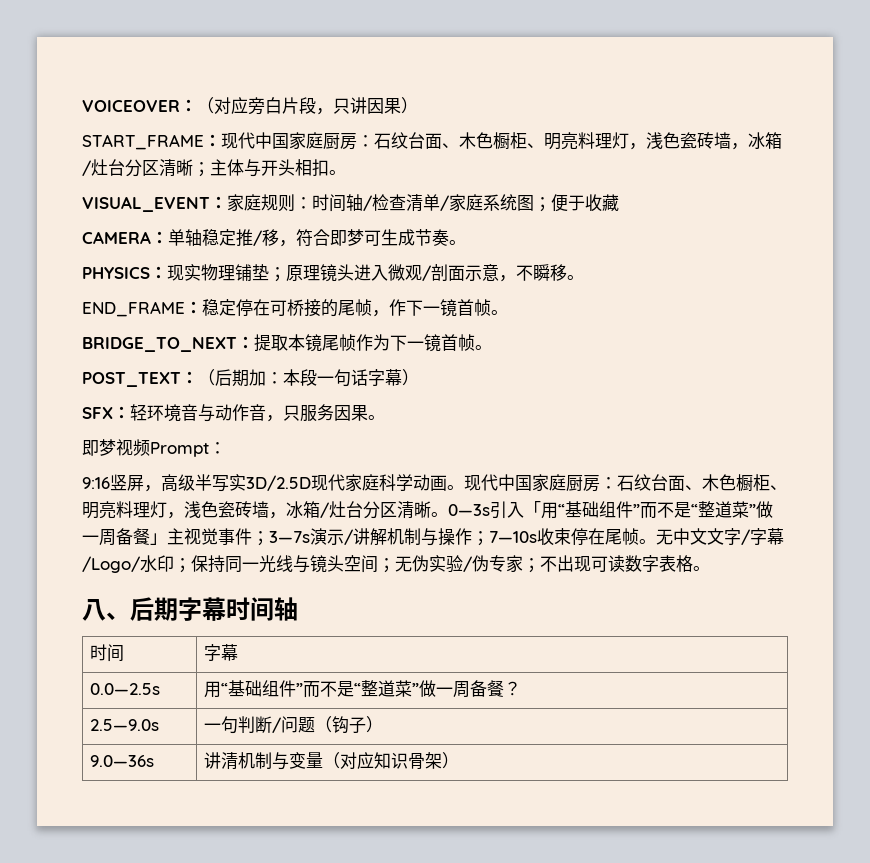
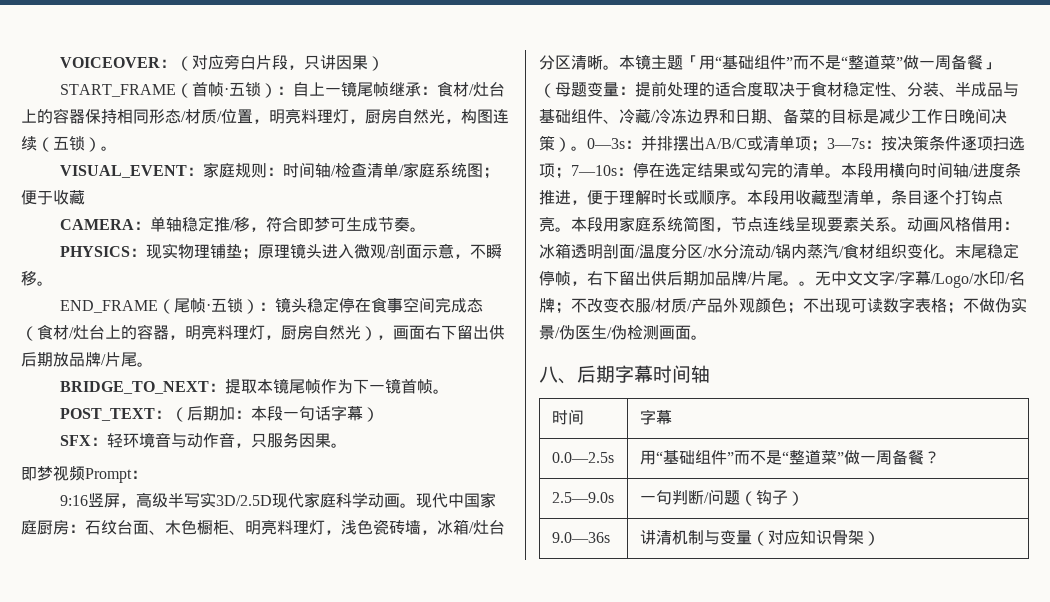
- START_FRAME：现代中国家庭厨房：石纹台面、木色橱柜、明亮料理灯，浅色瓷砖墙，冰箱/灶台分区清晰；主体与开头相扣。
+ START_FRAME（首帧·五锁）：自上一镜尾帧继承：食材/灶台上的容器保持相同形态/材质/位置，明亮料理灯，厨房自然光，构图连续（五锁）。
- END_FRAME：稳定停在可桥接的尾帧，作下一镜首帧。
+ END_FRAME（尾帧·五锁）：镜头稳定停在食事空间完成态（食材/灶台上的容器，明亮料理灯，厨房自然光），画面右下留出供后期放品牌/片尾。
- 0—3s引入「用“基础组件”而不是“整道菜”做一周备餐」主视觉事件；3—7s演示/讲解机制与操作；7—10s收束停在尾帧。
+ 本镜主题「用“基础组件”而不是“整道菜”做一周备餐」（母题变量：提前处理的适合度取决于食材稳定性、分装、半成品与基础组件、冷藏/冷冻边界和日期、备菜的目标是减少工作日晚间决策）。0—3s：并排摆出A/B/C或清单项；3—7s：按决策条件逐项扫选项；7—10s：停在选定结果或勾完的清单。本段用横向时间轴/进度条推进，便于理解时长或顺序。本段用收藏型清单，条目逐个打钩点亮。本段用家庭系统简图，节点连线呈现要素关系。动画风格借用：冰箱透明剖面/温度分区/水分流动/锅内蒸汽/食材组织变化。末尾稳定停帧，右下留出供后期加品牌/片尾。。
- 无中文文字/字幕/Logo/水印；保持同一光线与镜头空间；无伪实验/伪专家；不出现可读数字表格。
+ 无中文文字/字幕/Logo/水印/名牌；不改变衣服/材质/产品外观颜色；不出现可读数字表格；不做伪实景/伪医生/伪检测画面。

